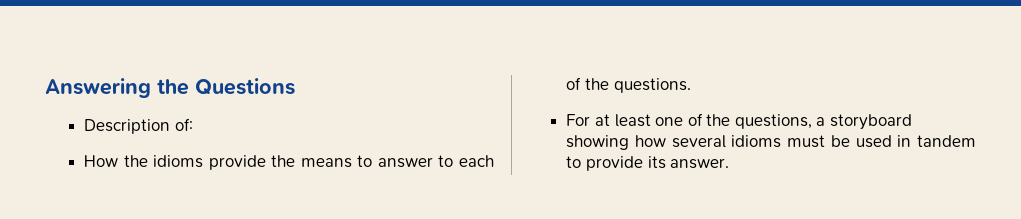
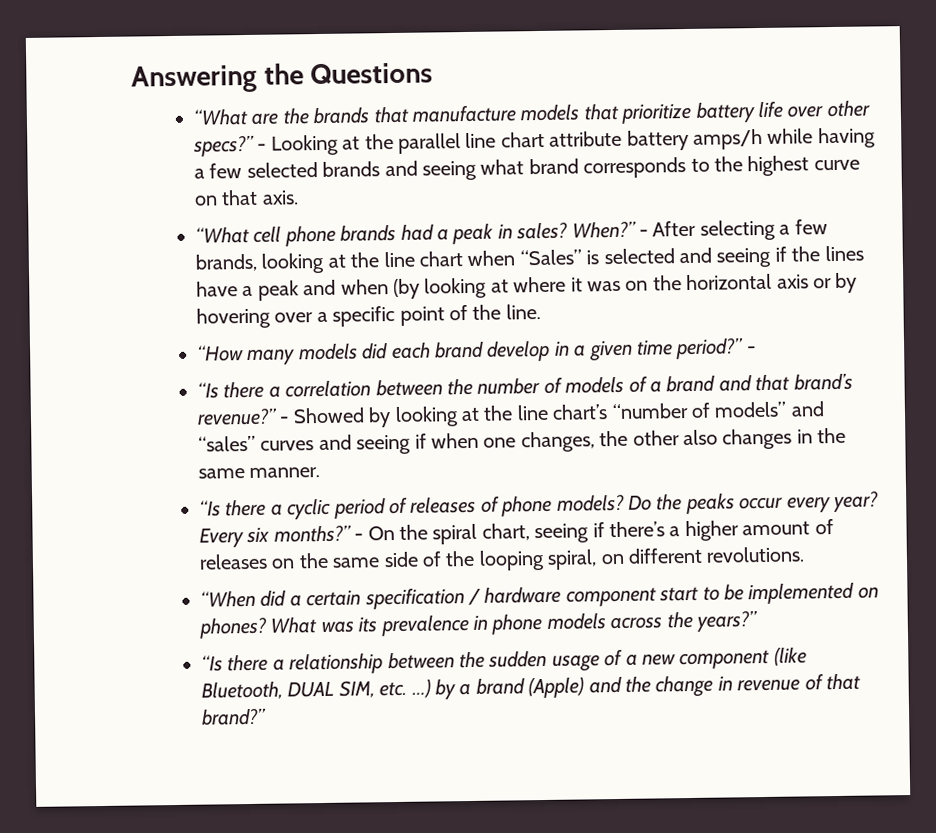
- Description of:
- How the idioms provide the means to answer to each of the questions.
- For at least one of the questions, a storyboard showing how several idioms must be used in tandem to provide its answer.
+ “What are the brands that manufacture models that prioritize battery life over other specs?” - Looking at the parallel line chart attribute battery amps/h while having a few selected brands and seeing what brand corresponds to the highest curve on that axis.
+ “What cell phone brands had a peak in sales? When?” - After selecting a few brands, looking at the line chart when “Sales” is selected and seeing if the lines have a peak and when (by looking at where it was on the horizontal axis or by hovering over a specific point of the line.
+ “How many models did each brand develop in a given time period?” -
+ “Is there a correlation between the number of models of a brand and that brand’s revenue?” - Showed by looking at the line chart’s “number of models” and “sales” curves and seeing if when one changes, the other also changes in the same manner.
+ “Is there a cyclic period of releases of phone models? Do the peaks occur every year? Every six months?” - On the spiral chart, seeing if there’s a higher amount of releases on the same side of the looping spiral, on different revolutions.
+ “When did a certain specification / hardware component start to be implemented on phones? What was its prevalence in phone models across the years?”
+ “Is there a relationship between the sudden usage of a new component (like Bluetooth, DUAL SIM, etc. …) by a brand (Apple) and the change in revenue of that brand?”

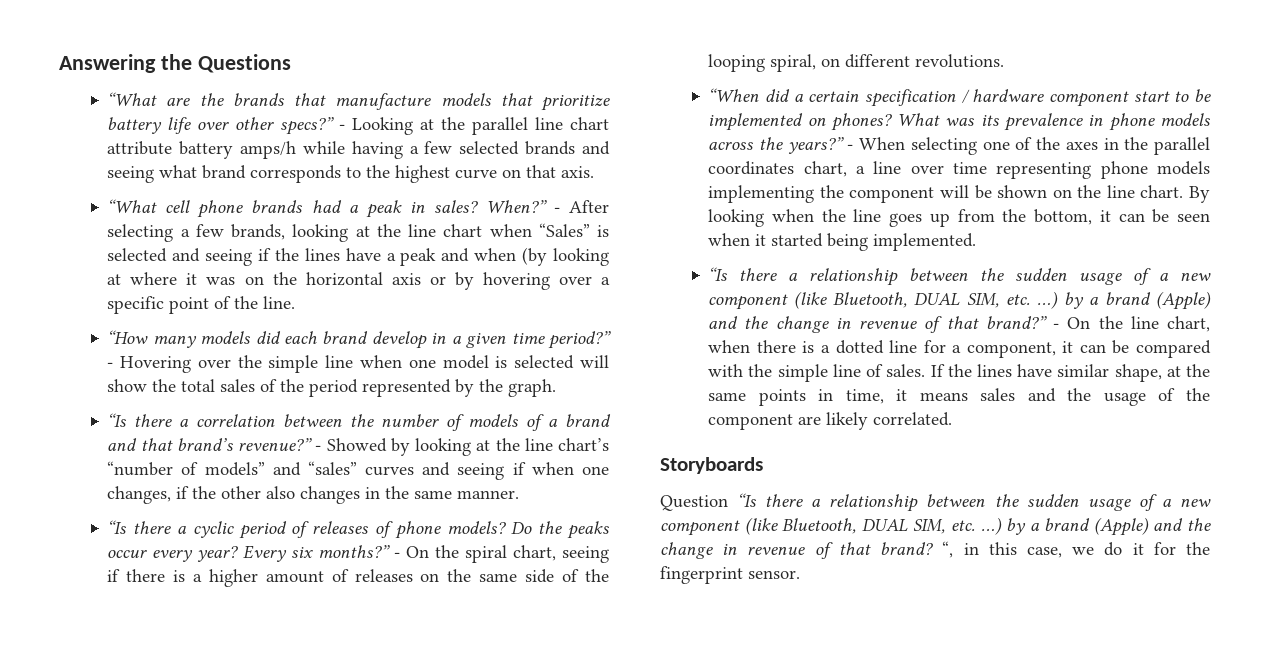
- “How many models did each brand develop in a given time period?” -
+ “How many models did each brand develop in a given time period?” - Hovering over the simple line when one model is selected will show the total sales of the period represented by the graph.
- - Showed by looking at the line chart’s “number of models” and “sales” curves and seeing if when one changes, the other also changes in the same manner.
+ - Showed by looking at the line chart’s “number of models” and “sales” curves and seeing if when one changes, if the other also changes in the same manner.
- - On the spiral chart, seeing if there’s a higher amount of releases on the same side of the looping spiral, on different revolutions.
+ - On the spiral chart, seeing if there is a higher amount of releases on the same side of the looping spiral, on different revolutions.
+ - When selecting one of the axes in the parallel coordinates chart, a line over time representing phone models implementing the component will be shown on the line chart. By looking when the line goes up from the bottom, it can be seen when it started being implemented.
+ - On the line chart, when there is a dotted line for a component, it can be compared with the simple line of sales. If the lines have similar shape, at the same points in time, it means sales and the usage of the component are likely correlated.
+ Storyboards
+ Question “Is there a relationship between the sudden usage of a new component (like Bluetooth, DUAL SIM, etc. …) by a brand (Apple) and the change in revenue of that brand? “, in this case, we do it for the fingerprint sensor.

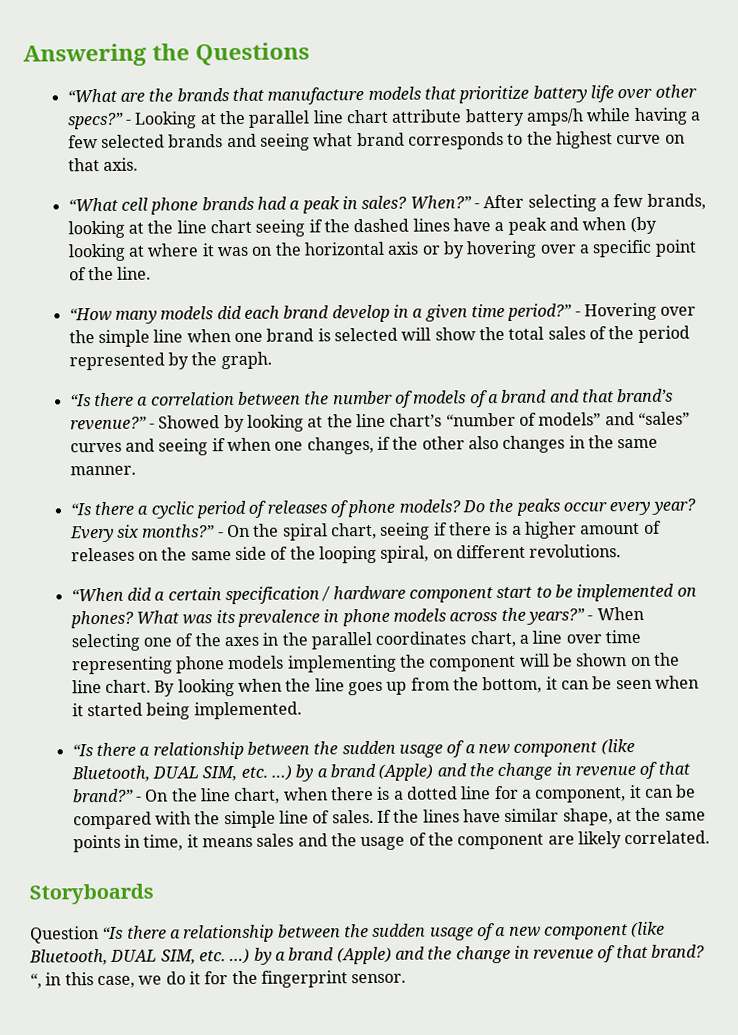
- - After selecting a few brands, looking at the line chart when “Sales” is selected and seeing if the lines have a peak and when (by looking at where it was on the horizontal axis or by hovering over a specific point of the line.
+ - After selecting a few brands, looking at the line chart seeing if the dashed lines have a peak and when (by looking at where it was on the horizontal axis or by hovering over a specific point of the line.
- - Hovering over the simple line when one model is selected will show the total sales of the period represented by the graph.
+ - Hovering over the simple line when one brand is selected will show the total sales of the period represented by the graph.

